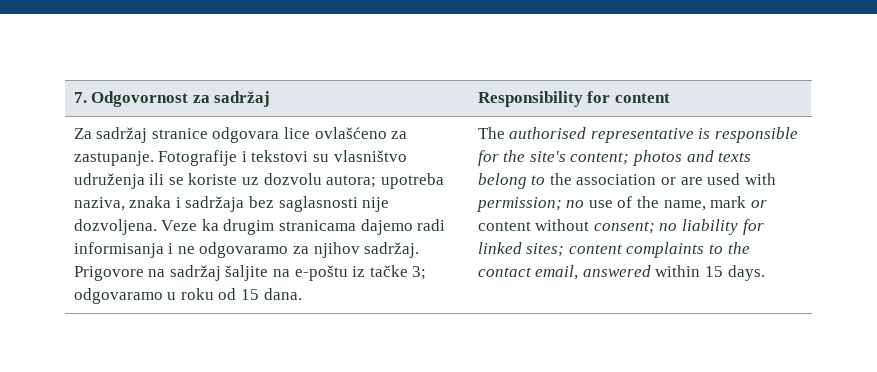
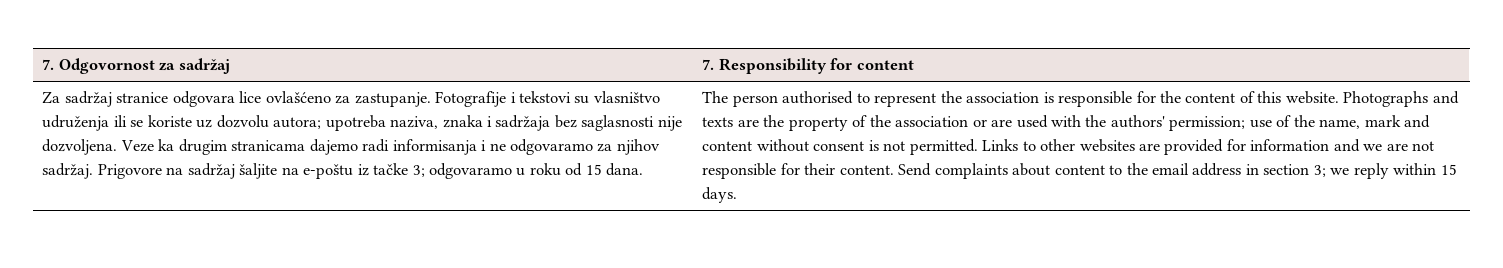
- 7. Odgovornost za sadržaj | Responsibility for content
+ 7. Odgovornost za sadržaj | 7. Responsibility for content
- The authorised representative is responsible for the site's content; photos and texts belong to the association or are used with permission; no use of the name, mark or content without consent; no liability for linked sites; content complaints to the contact email, answered within 15 days.
+ The person authorised to represent the association is responsible for the content of this website. Photographs and texts are the property of the association or are used with the authors' permission; use of the name, mark and content without consent is not permitted. Links to other websites are provided for information and we are not responsible for their content. Send complaints about content to the email address in section 3; we reply within 15 days.

